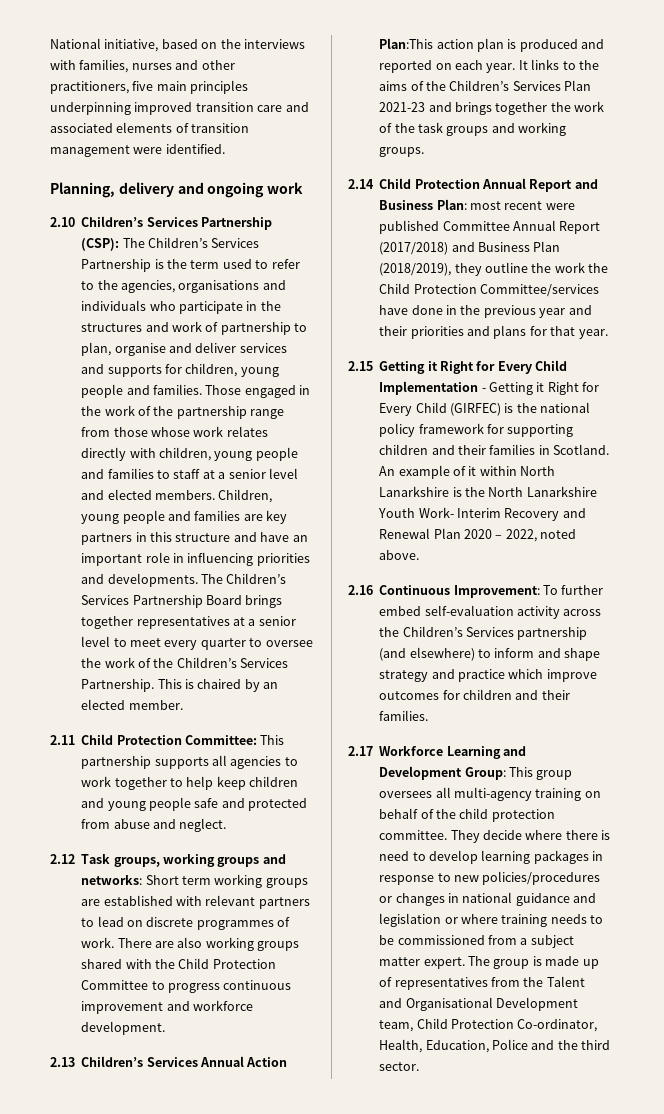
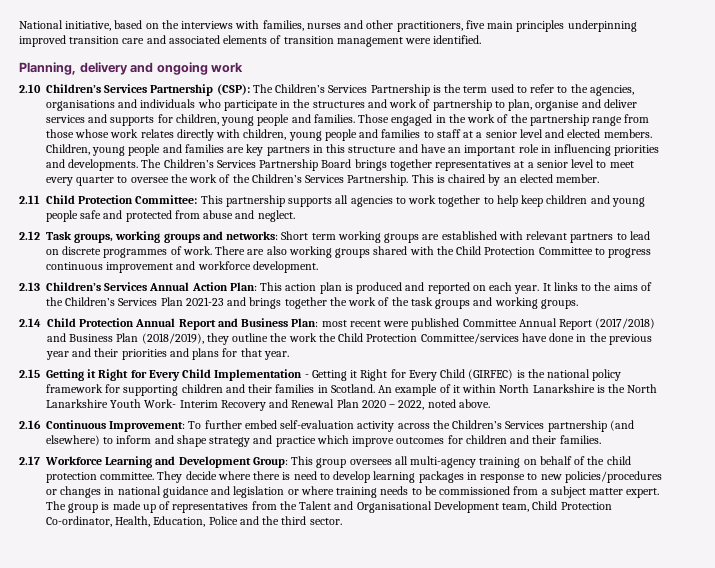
- 2.13 Children’s Services Annual Action Plan:This action plan is produced and reported on each year.
+ 2.13 Children’s Services Annual Action Plan: This action plan is produced and reported on each year.

